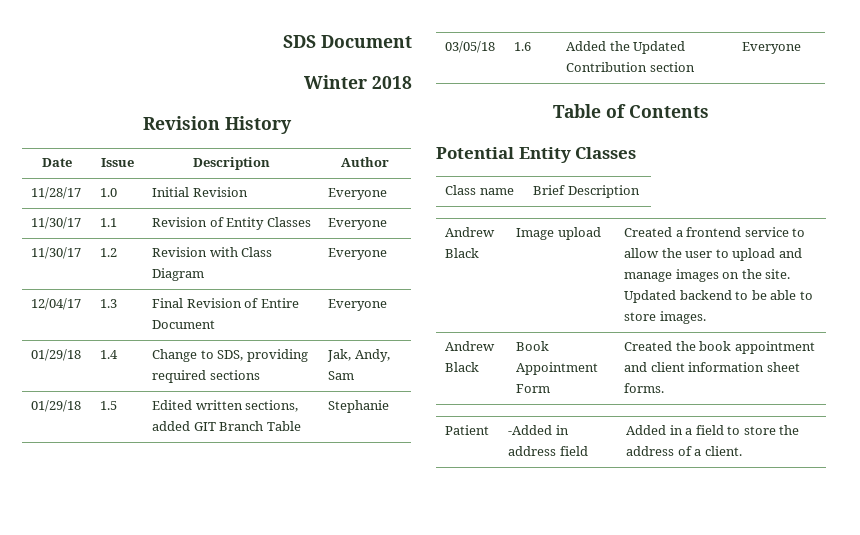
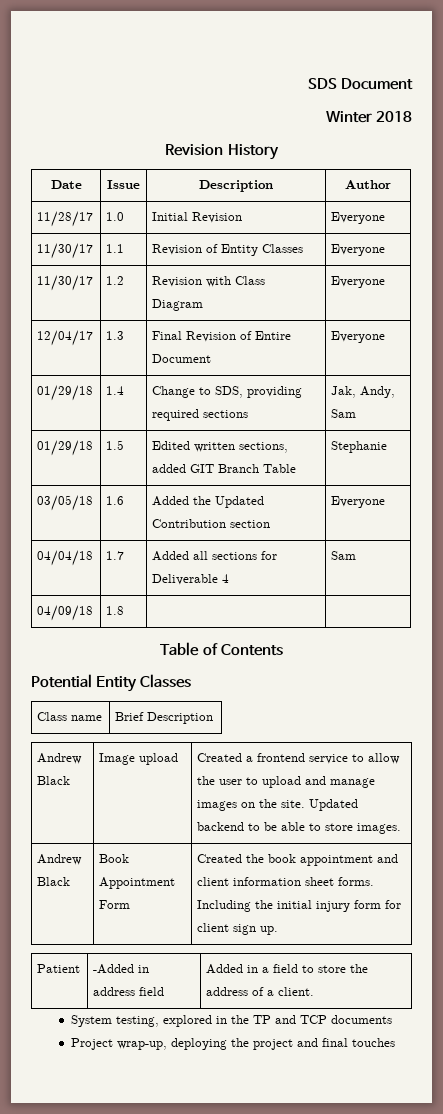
+ 04/04/18 | 1.7 | Added all sections for Deliverable 4 | Sam
+ 04/09/18 | 1.8 | |
- Andrew Black | Book Appointment Form | Created the book appointment and client information sheet forms.
+ Andrew Black | Book Appointment Form | Created the book appointment and client information sheet forms. Including the initial injury form for client sign up.
+ System testing, explored in the TP and TCP documents
+ Project wrap-up, deploying the project and final touches

